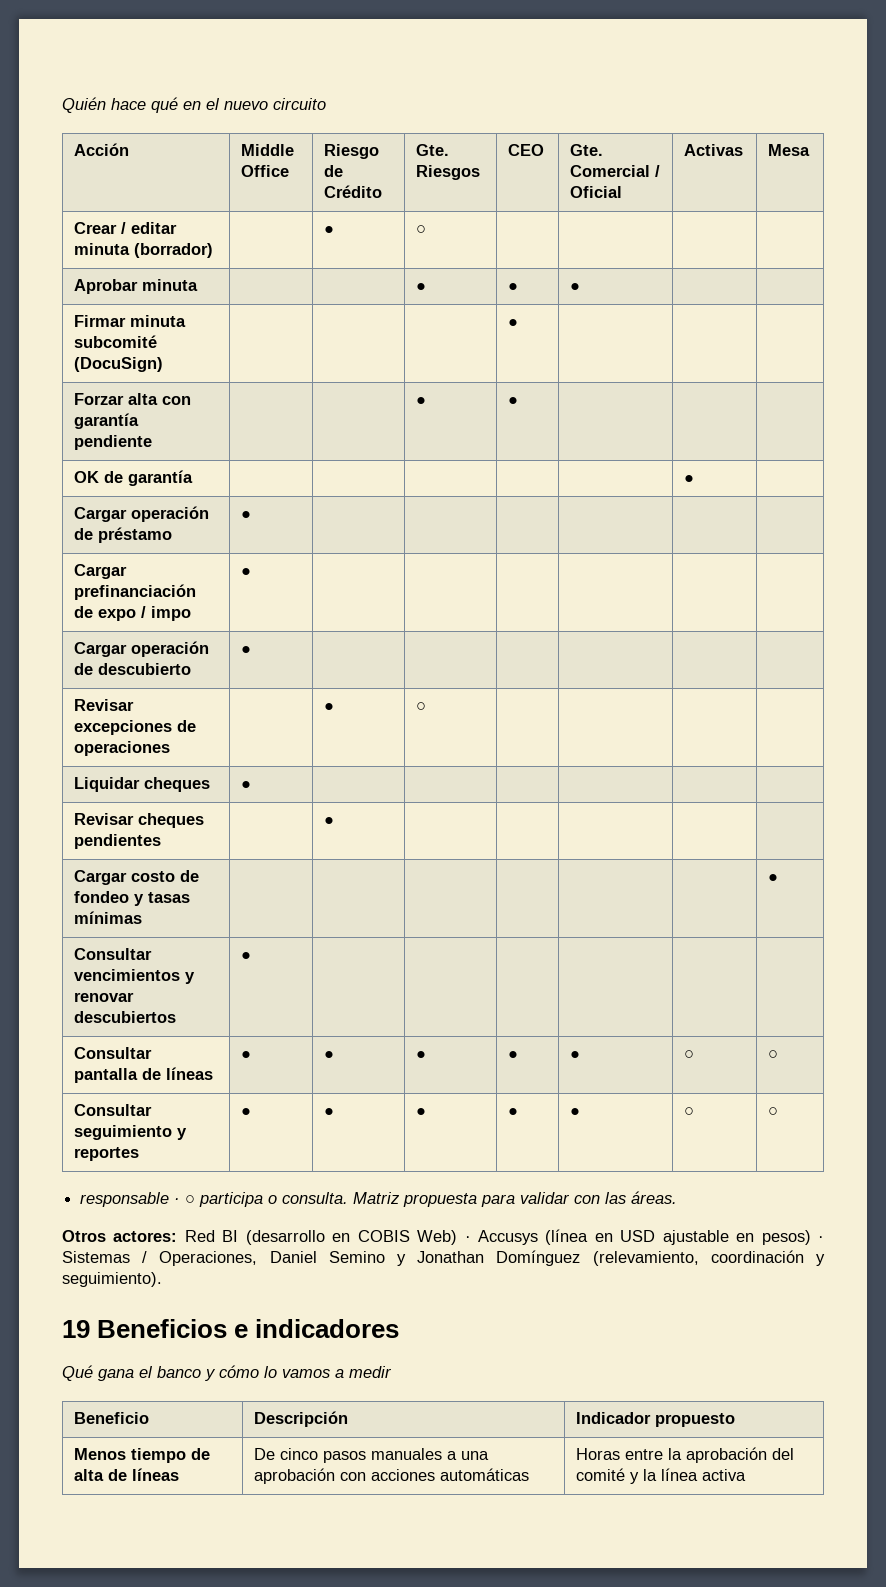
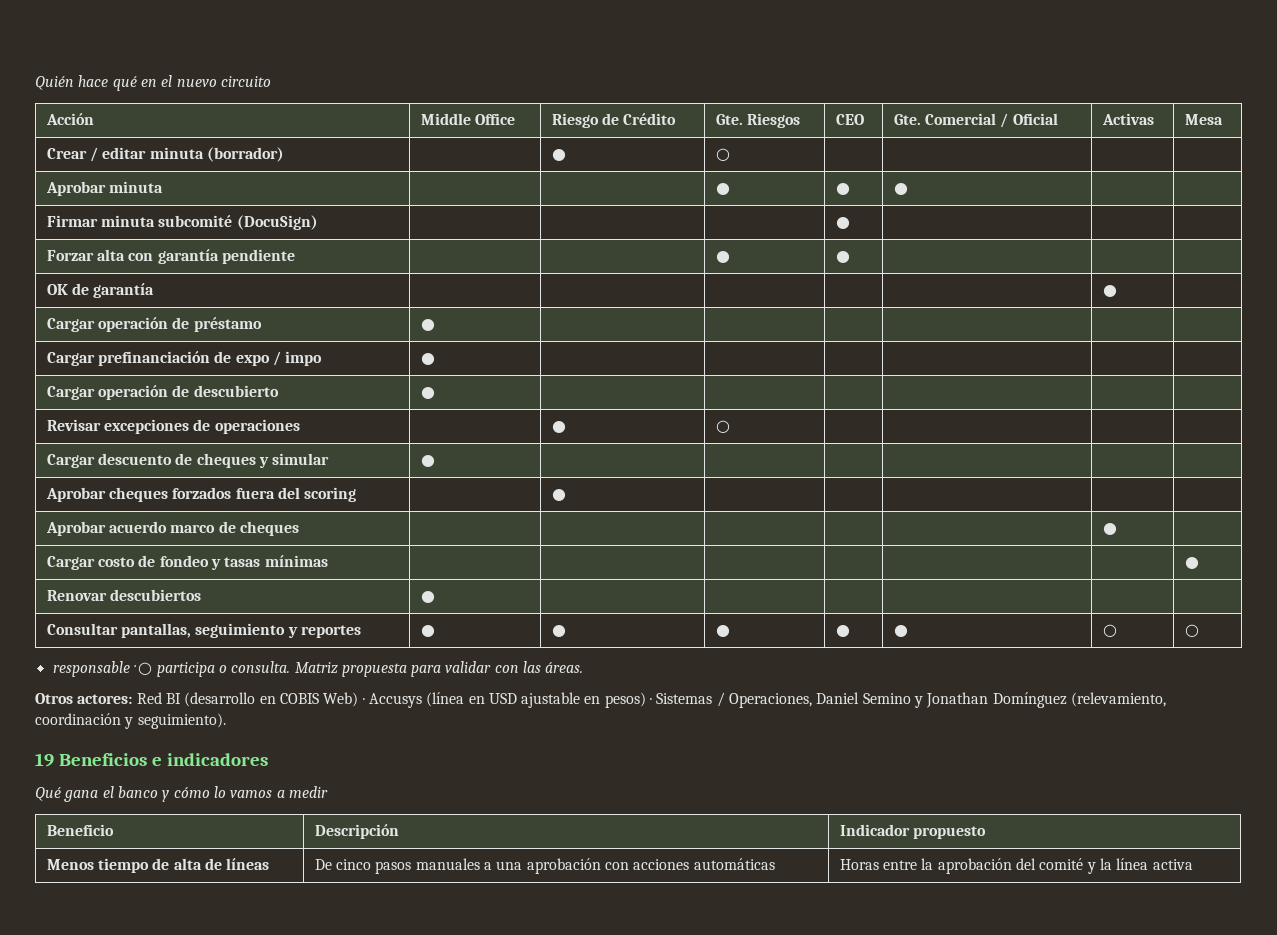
- Liquidar cheques | ● | | | | | |
- Revisar cheques pendientes | | ● | | | | |
+ Cargar descuento de cheques y simular | ● | | | | | |
+ Aprobar cheques forzados fuera del scoring | | ● | | | | |
+ Aprobar acuerdo marco de cheques | | | | | | ● |
- Consultar vencimientos y renovar descubiertos | ● | | | | | |
+ Renovar descubiertos | ● | | | | | |
- Consultar pantalla de líneas | ● | ● | ● | ● | ● | ○ | ○
- Consultar seguimiento y reportes | ● | ● | ● | ● | ● | ○ | ○
+ Consultar pantallas, seguimiento y reportes | ● | ● | ● | ● | ● | ○ | ○

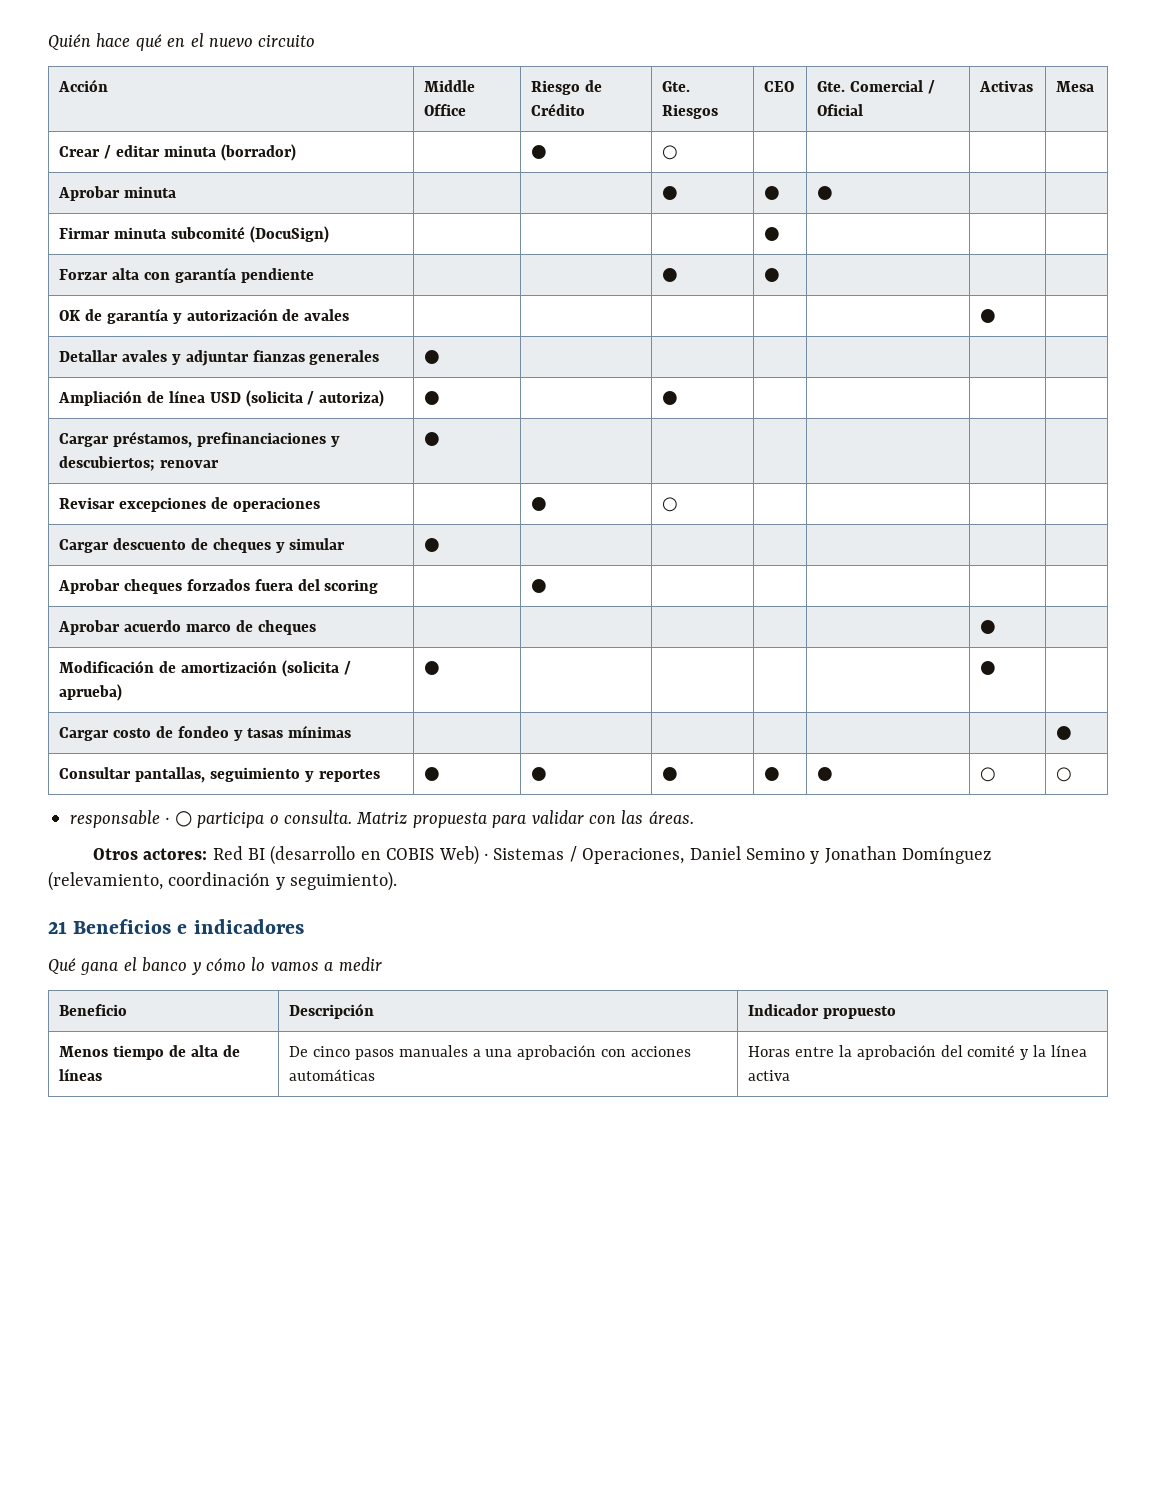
- OK de garantía | | | | | | ● |
- Cargar operación de préstamo | ● | | | | | |
- Cargar prefinanciación de expo / impo | ● | | | | | |
- Cargar operación de descubierto | ● | | | | | |
+ OK de garantía y autorización de avales | | | | | | ● |
+ Detallar avales y adjuntar fianzas generales | ● | | | | | |
+ Ampliación de línea USD (solicita / autoriza) | ● | | ● | | | |
+ Cargar préstamos, prefinanciaciones y descubiertos; renovar | ● | | | | | |
+ Modificación de amortización (solicita / aprueba) | ● | | | | | ● |
- Renovar descubiertos | ● | | | | | |
- Otros actores: Red BI (desarrollo en COBIS Web) · Accusys (línea en USD ajustable en pesos) · Sistemas / Operaciones, Daniel Semino y Jonathan Domínguez (relevamiento, coordinación y seguimiento).
+ Otros actores: Red BI (desarrollo en COBIS Web) · Sistemas / Operaciones, Daniel Semino y Jonathan Domínguez (relevamiento, coordinación y seguimiento).
- 19 Beneficios e indicadores
+ 21 Beneficios e indicadores

